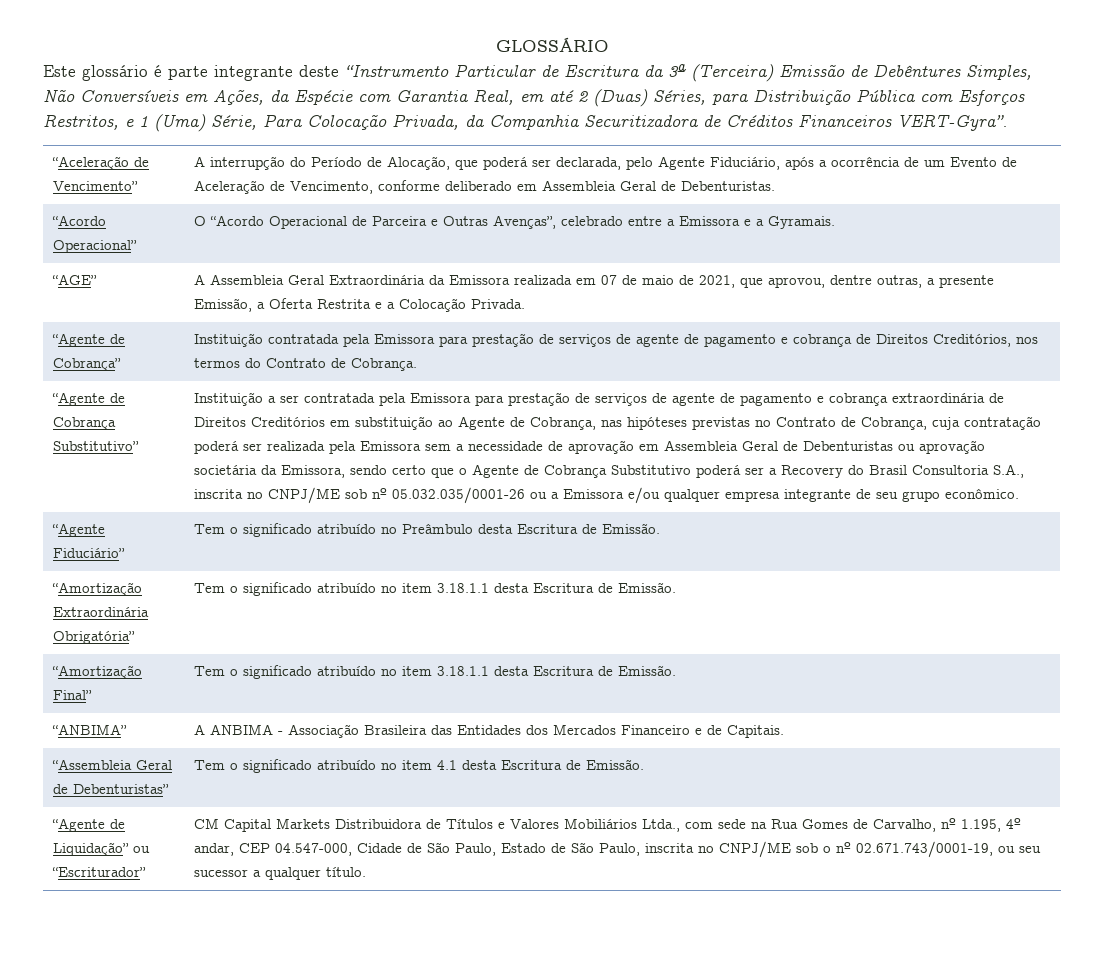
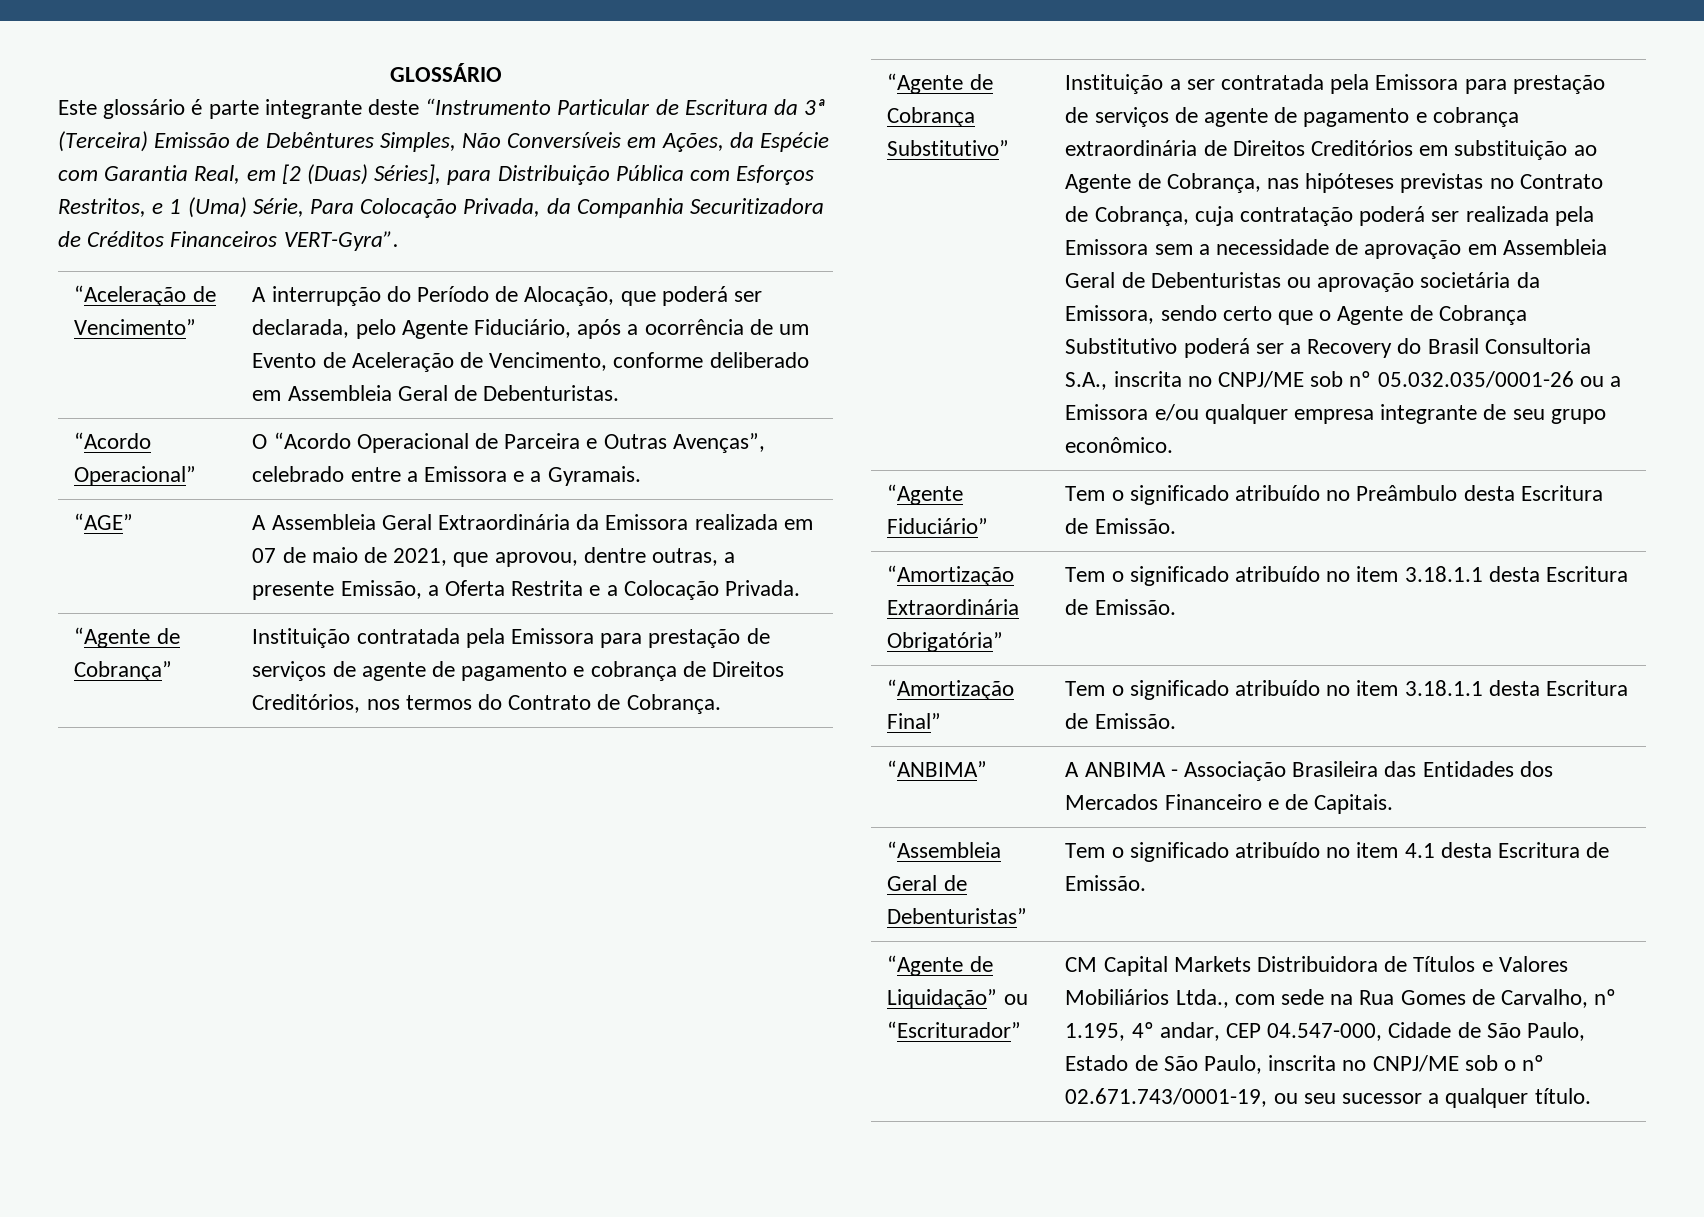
- Este glossário é parte integrante deste “Instrumento Particular de Escritura da 3ª (Terceira) Emissão de Debêntures Simples, Não Conversíveis em Ações, da Espécie com Garantia Real, em até 2 (Duas) Séries, para Distribuição Pública com Esforços Restritos, e 1 (Uma) Série, Para Colocação Privada, da Companhia Securitizadora de Créditos Financeiros VERT-Gyra”.
+ Este glossário é parte integrante deste “Instrumento Particular de Escritura da 3ª (Terceira) Emissão de Debêntures Simples, Não Conversíveis em Ações, da Espécie com Garantia Real, em [2 (Duas) Séries], para Distribuição Pública com Esforços Restritos, e 1 (Uma) Série, Para Colocação Privada, da Companhia Securitizadora de Créditos Financeiros VERT-Gyra”.

